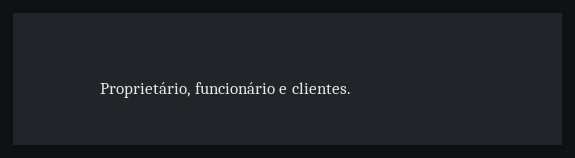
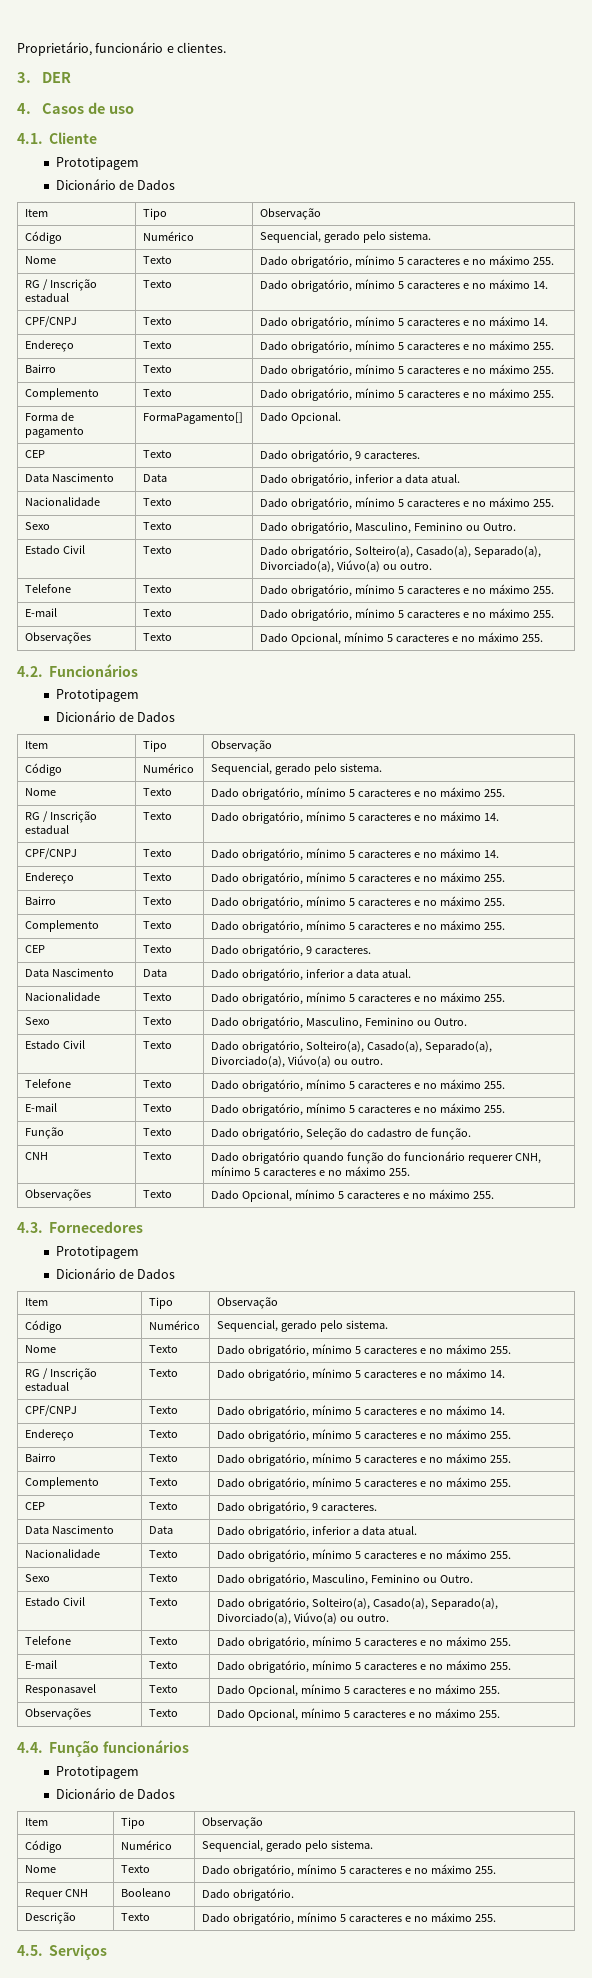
+ 3. DER
+ 4. Casos de uso
+ 4.1. Cliente
+ Prototipagem
+ Dicionário de Dados
+ Item | Tipo | Observação
+ Código | Numérico | Sequencial, gerado pelo sistema.
+ Nome | Texto | Dado obrigatório, mínimo 5 caracteres e no máximo 255.
+ RG / Inscrição estadual | Texto | Dado obrigatório, mínimo 5 caracteres e no máximo 14.
+ CPF/CNPJ | Texto | Dado obrigatório, mínimo 5 caracteres e no máximo 14.
+ Endereço | Texto | Dado obrigatório, mínimo 5 caracteres e no máximo 255.
+ Bairro | Texto | Dado obrigatório, mínimo 5 caracteres e no máximo 255.
+ Complemento | Texto | Dado obrigatório, mínimo 5 caracteres e no máximo 255.
+ Forma de pagamento | FormaPagamento[] | Dado Opcional.
+ CEP | Texto | Dado obrigatório, 9 caracteres.
+ Data Nascimento | Data | Dado obrigatório, inferior a data atual.
+ Nacionalidade | Texto | Dado obrigatório, mínimo 5 caracteres e no máximo 255.
+ Sexo | Texto | Dado obrigatório, Masculino, Feminino ou Outro.
+ Estado Civil | Texto | Dado obrigatório, Solteiro(a), Casado(a), Separado(a), Divorciado(a), Viúvo(a) ou outro.
+ Telefone | Texto | Dado obrigatório, mínimo 5 caracteres e no máximo 255.
+ E-mail | Texto | Dado obrigatório, mínimo 5 caracteres e no máximo 255.
+ Observações | Texto | Dado Opcional, mínimo 5 caracteres e no máximo 255.
+ 4.2. Funcionários
+ Prototipagem
+ Dicionário de Dados
+ Item | Tipo | Observação
+ Código | Numérico | Sequencial, gerado pelo sistema.
+ Nome | Texto | Dado obrigatório, mínimo 5 caracteres e no máximo 255.
+ RG / Inscrição estadual | Texto | Dado obrigatório, mínimo 5 caracteres e no máximo 14.
+ CPF/CNPJ | Texto | Dado obrigatório, mínimo 5 caracteres e no máximo 14.
+ Endereço | Texto | Dado obrigatório, mínimo 5 caracteres e no máximo 255.
+ Bairro | Texto | Dado obrigatório, mínimo 5 caracteres e no máximo 255.
+ Complemento | Texto | Dado obrigatório, mínimo 5 caracteres e no máximo 255.
+ CEP | Texto | Dado obrigatório, 9 caracteres.
+ Data Nascimento | Data | Dado obrigatório, inferior a data atual.
+ Nacionalidade | Texto | Dado obrigatório, mínimo 5 caracteres e no máximo 255.
+ Sexo | Texto | Dado obrigatório, Masculino, Feminino ou Outro.
+ Estado Civil | Texto | Dado obrigatório, Solteiro(a), Casado(a), Separado(a), Divorciado(a), Viúvo(a) ou outro.
+ Telefone | Texto | Dado obrigatório, mínimo 5 caracteres e no máximo 255.
+ E-mail | Texto | Dado obrigatório, mínimo 5 caracteres e no máximo 255.
+ Função | Texto | Dado obrigatório, Seleção do cadastro de função.
+ CNH | Texto | Dado obrigatório quando função do funcionário requerer CNH, mínimo 5 caracteres e no máximo 255.
+ Observações | Texto | Dado Opcional, mínimo 5 caracteres e no máximo 255.
+ 4.3. Fornecedores
+ Prototipagem
+ Dicionário de Dados
+ Item | Tipo | Observação
+ Código | Numérico | Sequencial, gerado pelo sistema.
+ Nome | Texto | Dado obrigatório, mínimo 5 caracteres e no máximo 255.
+ RG / Inscrição estadual | Texto | Dado obrigatório, mínimo 5 caracteres e no máximo 14.
+ CPF/CNPJ | Texto | Dado obrigatório, mínimo 5 caracteres e no máximo 14.
+ Endereço | Texto | Dado obrigatório, mínimo 5 caracteres e no máximo 255.
+ Bairro | Texto | Dado obrigatório, mínimo 5 caracteres e no máximo 255.
+ Complemento | Texto | Dado obrigatório, mínimo 5 caracteres e no máximo 255.
+ CEP | Texto | Dado obrigatório, 9 caracteres.
+ Data Nascimento | Data | Dado obrigatório, inferior a data atual.
+ Nacionalidade | Texto | Dado obrigatório, mínimo 5 caracteres e no máximo 255.
+ Sexo | Texto | Dado obrigatório, Masculino, Feminino ou Outro.
+ Estado Civil | Texto | Dado obrigatório, Solteiro(a), Casado(a), Separado(a), Divorciado(a), Viúvo(a) ou outro.
+ Telefone | Texto | Dado obrigatório, mínimo 5 caracteres e no máximo 255.
+ E-mail | Texto | Dado obrigatório, mínimo 5 caracteres e no máximo 255.
+ Responasavel | Texto | Dado Opcional, mínimo 5 caracteres e no máximo 255.
+ Observações | Texto | Dado Opcional, mínimo 5 caracteres e no máximo 255.
+ 4.4. Função funcionários
+ Prototipagem
+ Dicionário de Dados
+ Item | Tipo | Observação
+ Código | Numérico | Sequencial, gerado pelo sistema.
+ Nome | Texto | Dado obrigatório, mínimo 5 caracteres e no máximo 255.
+ Requer CNH | Booleano | Dado obrigatório.
+ Descrição | Texto | Dado obrigatório, mínimo 5 caracteres e no máximo 255.
+ 4.5. Serviços

